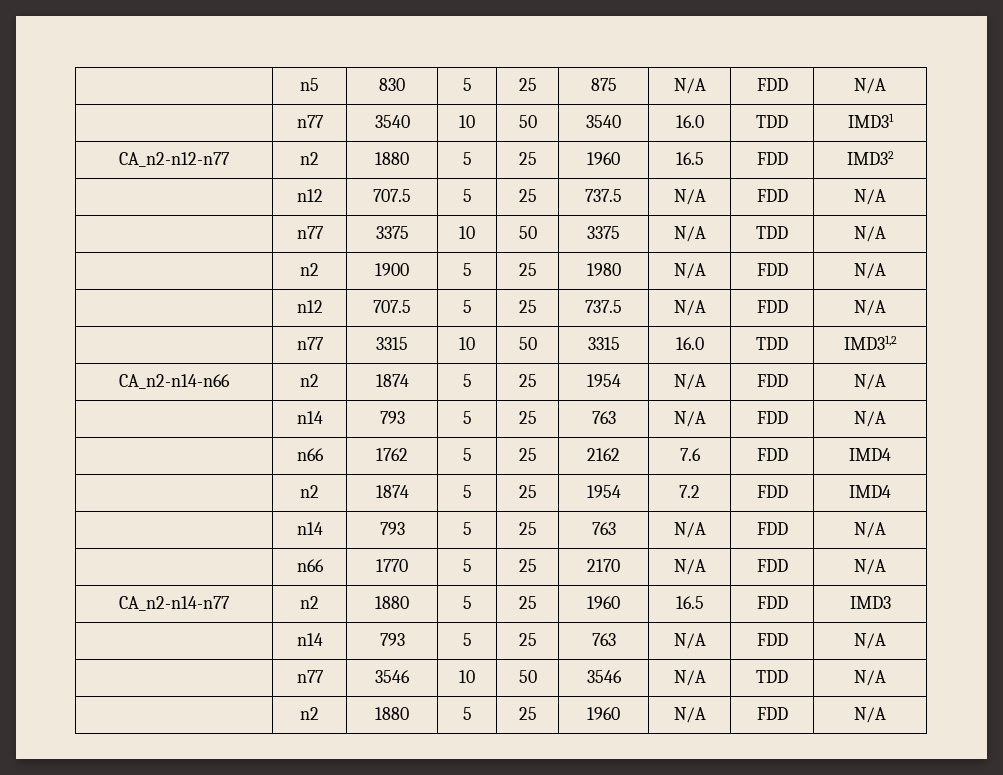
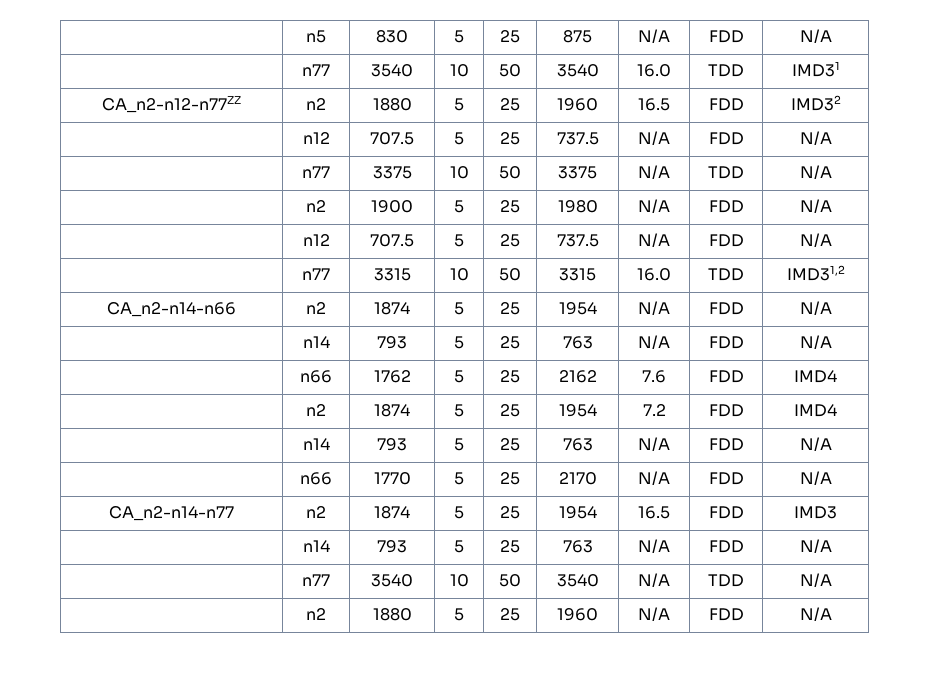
- CA_n2-n12-n77 | n2 | 1880 | 5 | 25 | 1960 | 16.5 | FDD | IMD32
+ CA_n2-n12-n77ZZ | n2 | 1880 | 5 | 25 | 1960 | 16.5 | FDD | IMD32
- CA_n2-n14-n77 | n2 | 1880 | 5 | 25 | 1960 | 16.5 | FDD | IMD3
+ CA_n2-n14-n77 | n2 | 1874 | 5 | 25 | 1954 | 16.5 | FDD | IMD3
- | n77 | 3546 | 10 | 50 | 3546 | N/A | TDD | N/A
+ | n77 | 3540 | 10 | 50 | 3540 | N/A | TDD | N/A

